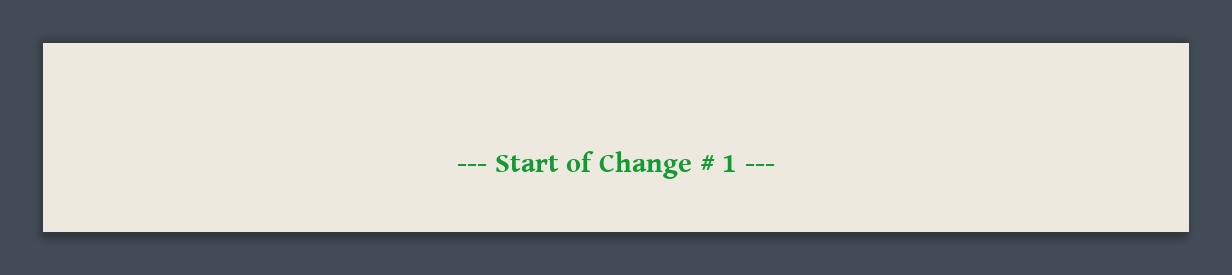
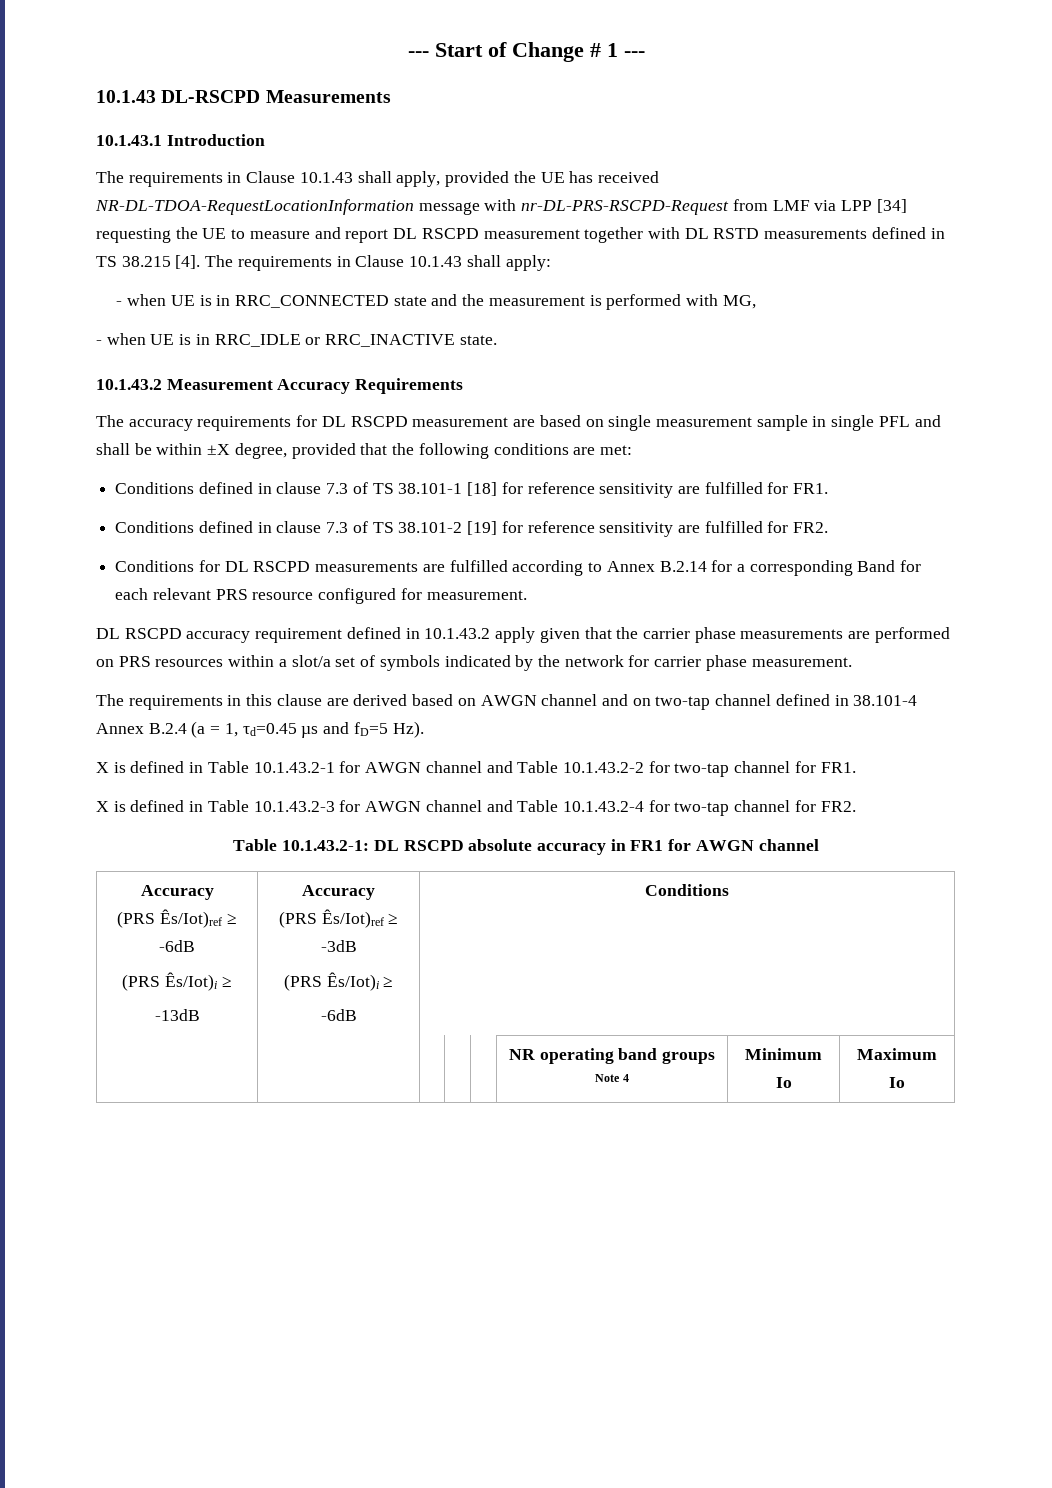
+ 10.1.43 DL-RSCPD Measurements
+ 10.1.43.1 Introduction
+ The requirements in Clause 10.1.43 shall apply, provided the UE has received NR-DL-TDOA-RequestLocationInformation message with nr-DL-PRS-RSCPD-Request from LMF via LPP [34] requesting the UE to measure and report DL RSCPD measurement together with DL RSTD measurements defined in TS 38.215 [4]. The requirements in Clause 10.1.43 shall apply:
+ - when UE is in RRC_CONNECTED state and the measurement is performed with MG,
+ - when UE is in RRC_IDLE or RRC_INACTIVE state.
+ 10.1.43.2 Measurement Accuracy Requirements
+ The accuracy requirements for DL RSCPD measurement are based on single measurement sample in single PFL and shall be within ±X degree, provided that the following conditions are met:
+ Conditions defined in clause 7.3 of TS 38.101-1 [18] for reference sensitivity are fulfilled for FR1.
+ Conditions defined in clause 7.3 of TS 38.101-2 [19] for reference sensitivity are fulfilled for FR2.
+ Conditions for DL RSCPD measurements are fulfilled according to Annex B.2.14 for a corresponding Band for each relevant PRS resource configured for measurement.
+ DL RSCPD accuracy requirement defined in 10.1.43.2 apply given that the carrier phase measurements are performed on PRS resources within a slot/a set of symbols indicated by the network for carrier phase measurement.
+ The requirements in this clause are derived based on AWGN channel and on two-tap channel defined in 38.101-4 Annex B.2.4 (a = 1, τd=0.45 µs and fD=5 Hz).
+ X is defined in Table 10.1.43.2-1 for AWGN channel and Table 10.1.43.2-2 for two-tap channel for FR1.
+ X is defined in Table 10.1.43.2-3 for AWGN channel and Table 10.1.43.2-4 for two-tap channel for FR2.
+ Table 10.1.43.2-1: DL RSCPD absolute accuracy in FR1 for AWGN channel
+ Accuracy
+ (PRS Ês/Iot)ref ≥ -6dB
+ (PRS Ês/Iot)i ≥
+ -13dB | Accuracy
+ (PRS Ês/Iot)ref ≥ -3dB
+ (PRS Ês/Iot)i ≥
+ -6dB | Conditions
+ | | | | | NR operating band groups Note 4 | Minimum Io | Maximum Io

